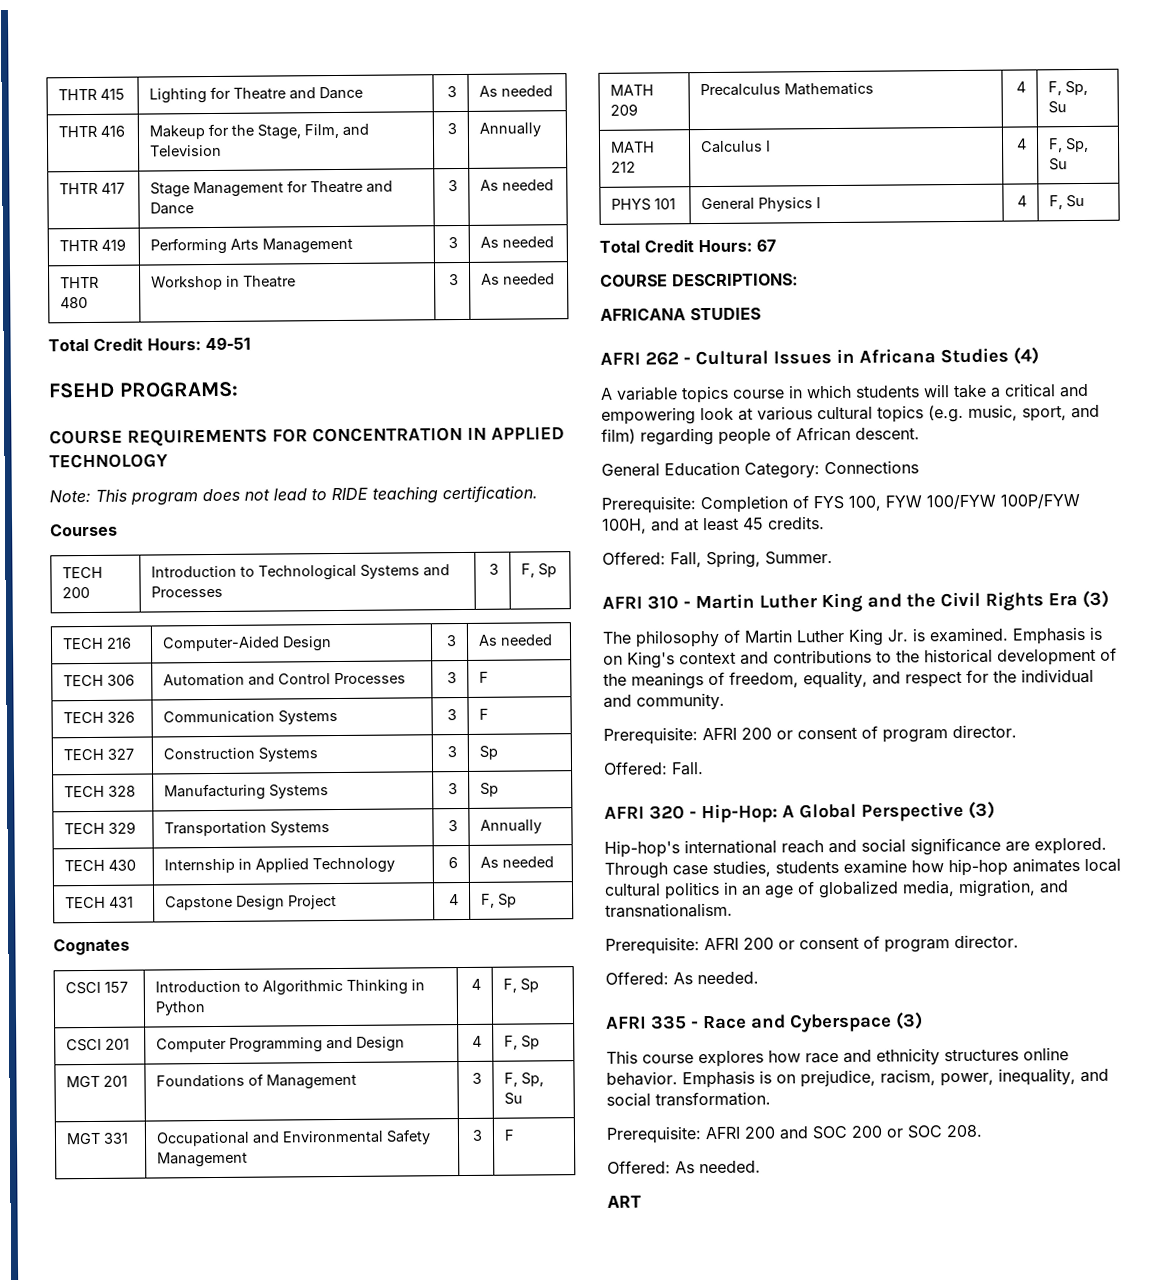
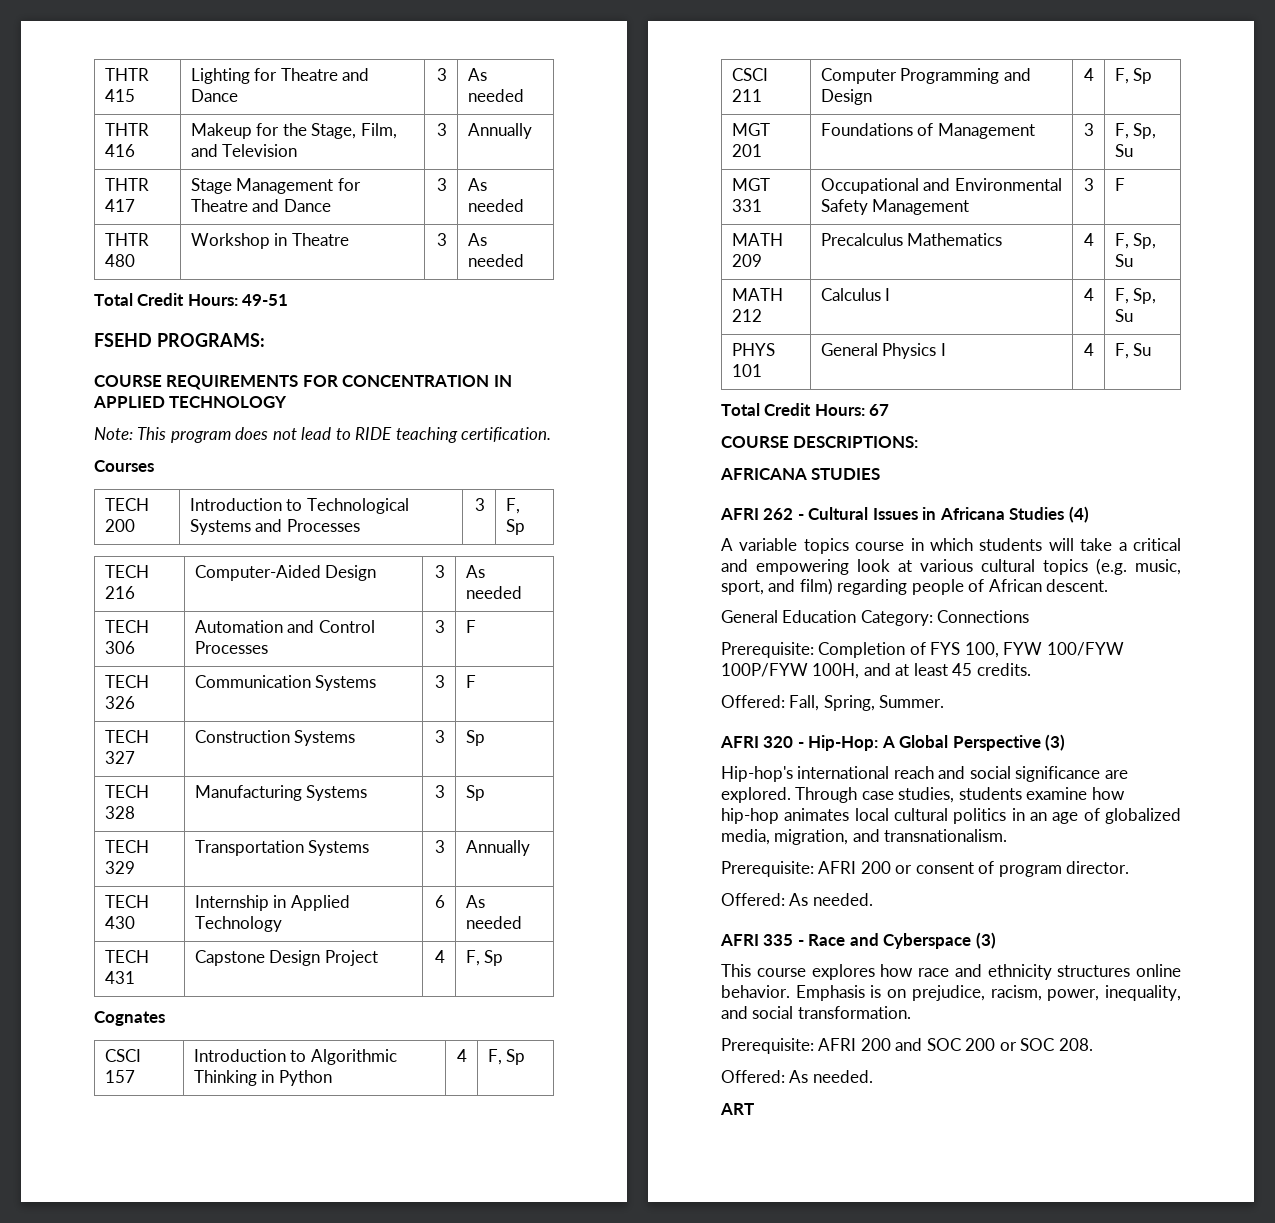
- THTR 419 | Performing Arts Management | 3 | As needed
- CSCI 201 | Computer Programming and Design | 4 | F, Sp
+ CSCI 211 | Computer Programming and Design | 4 | F, Sp
- AFRI 310 - Martin Luther King and the Civil Rights Era (3)
- The philosophy of Martin Luther King Jr. is examined. Emphasis is on King's context and contributions to the historical development of the meanings of freedom, equality, and respect for the individual and community.
- Prerequisite: AFRI 200 or consent of program director.
- Offered: Fall.

